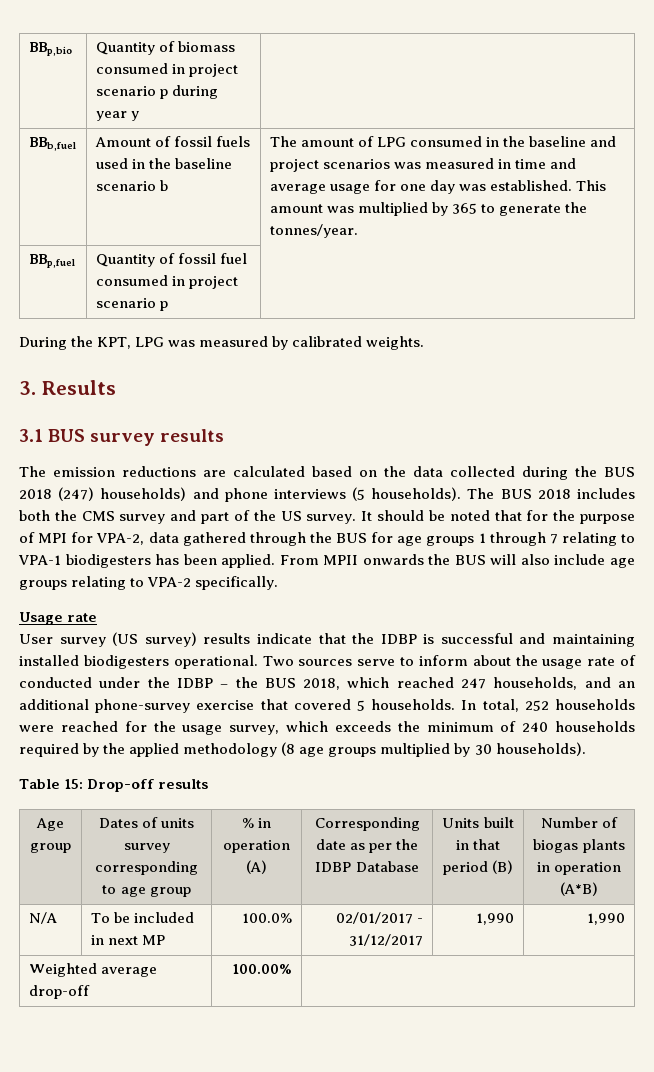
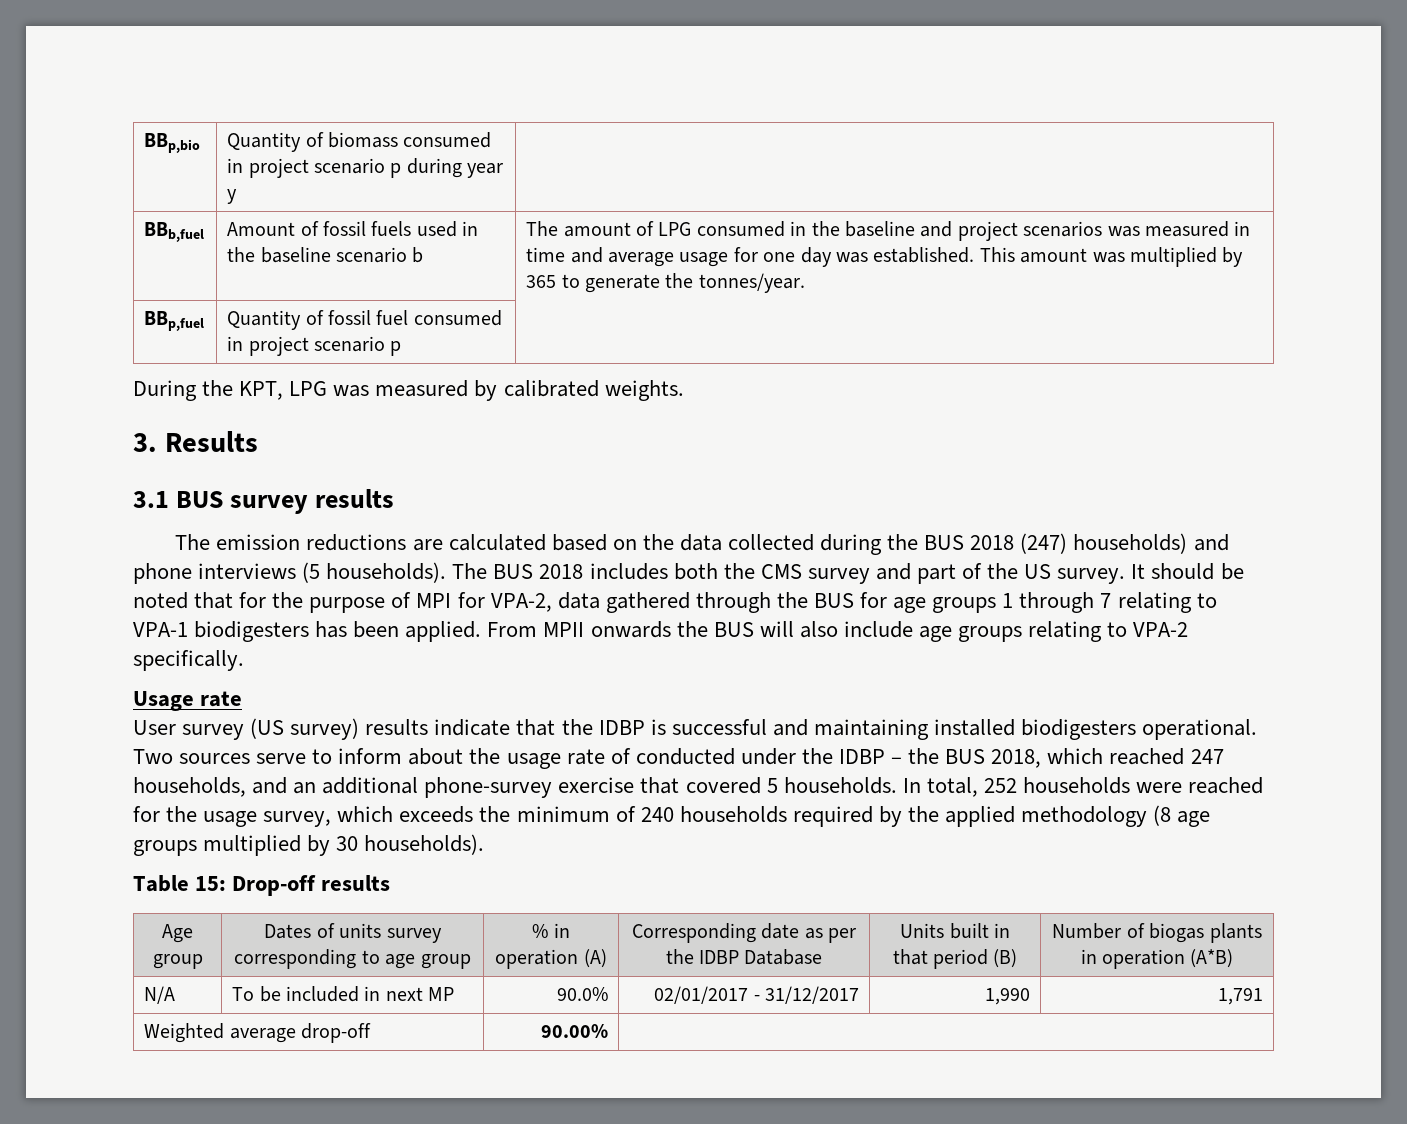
- N/A | To be included in next MP | 100.0% | 02/01/2017 - 31/12/2017 | 1,990 | 1,990
+ N/A | To be included in next MP | 90.0% | 02/01/2017 - 31/12/2017 | 1,990 | 1,791
- Weighted average drop-off | 100.00% |
+ Weighted average drop-off | 90.00% |

